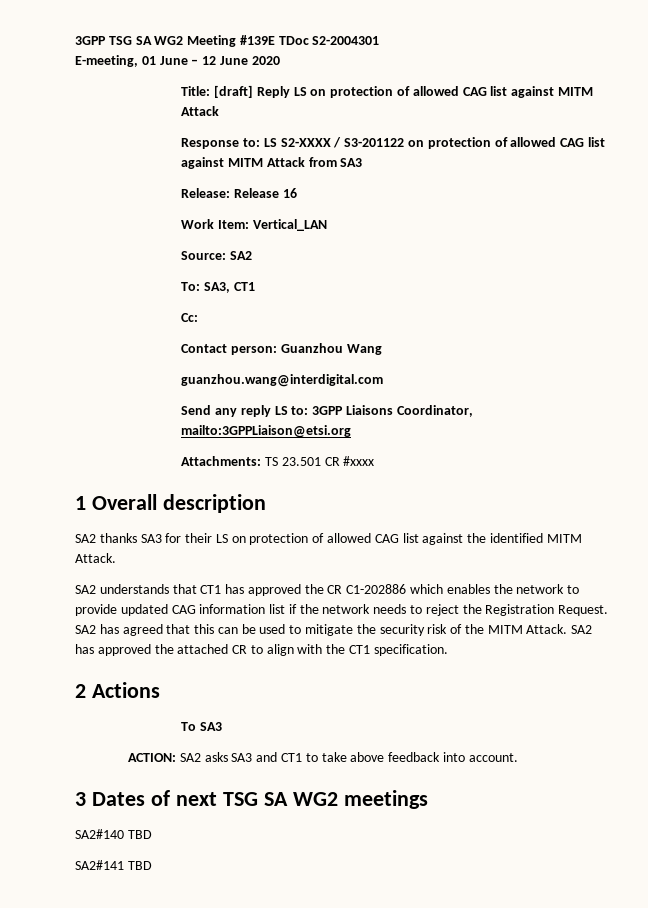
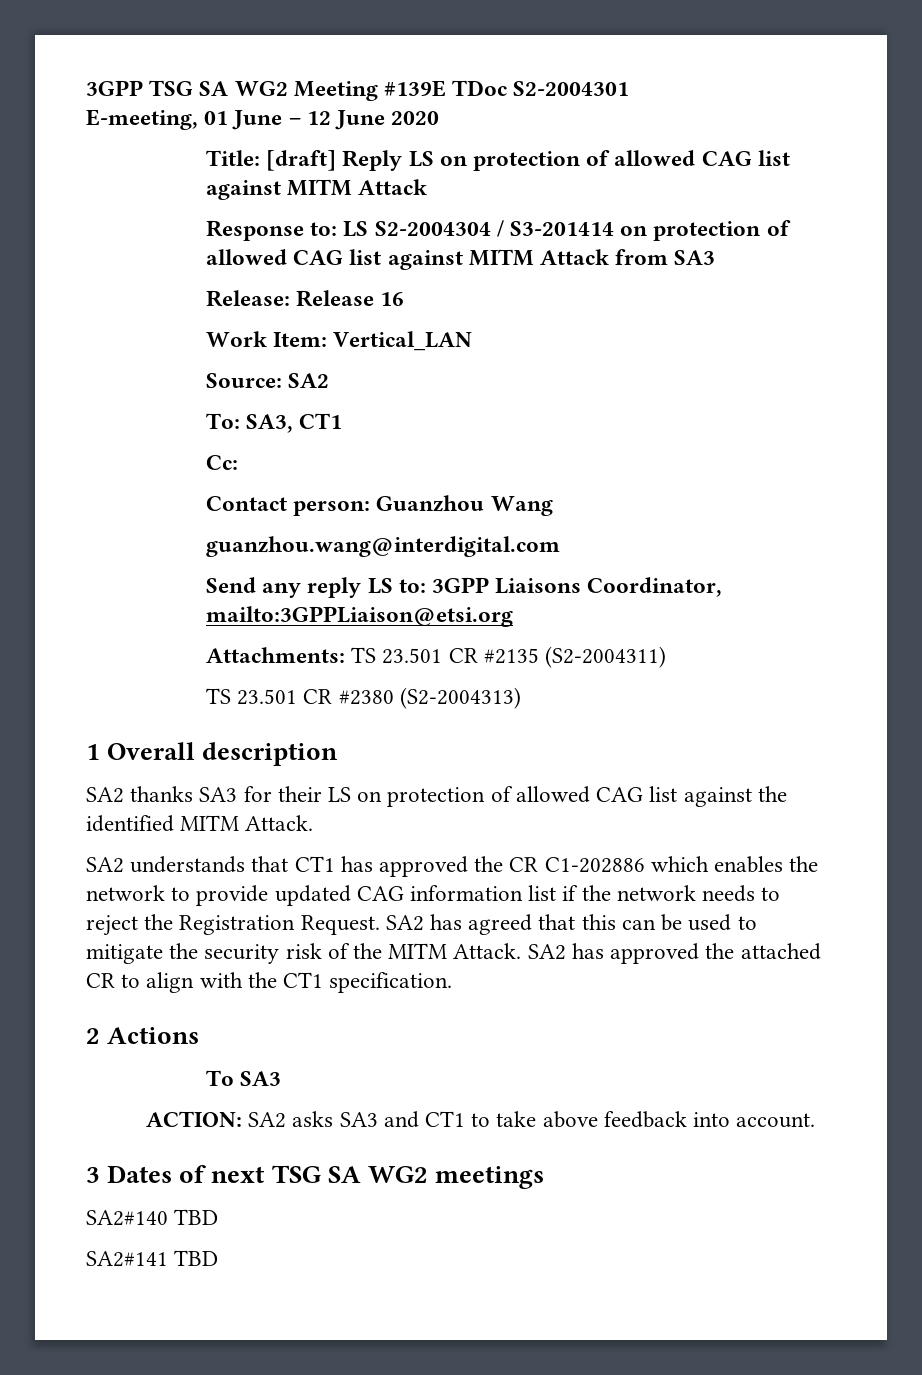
- Response to: LS S2-XXXX / S3-201122 on protection of allowed CAG list against MITM Attack from SA3
+ Response to: LS S2-2004304 / S3-201414 on protection of allowed CAG list against MITM Attack from SA3
- Attachments: TS 23.501 CR #xxxx
+ Attachments: TS 23.501 CR #2135 (S2-2004311)
+ TS 23.501 CR #2380 (S2-2004313)

